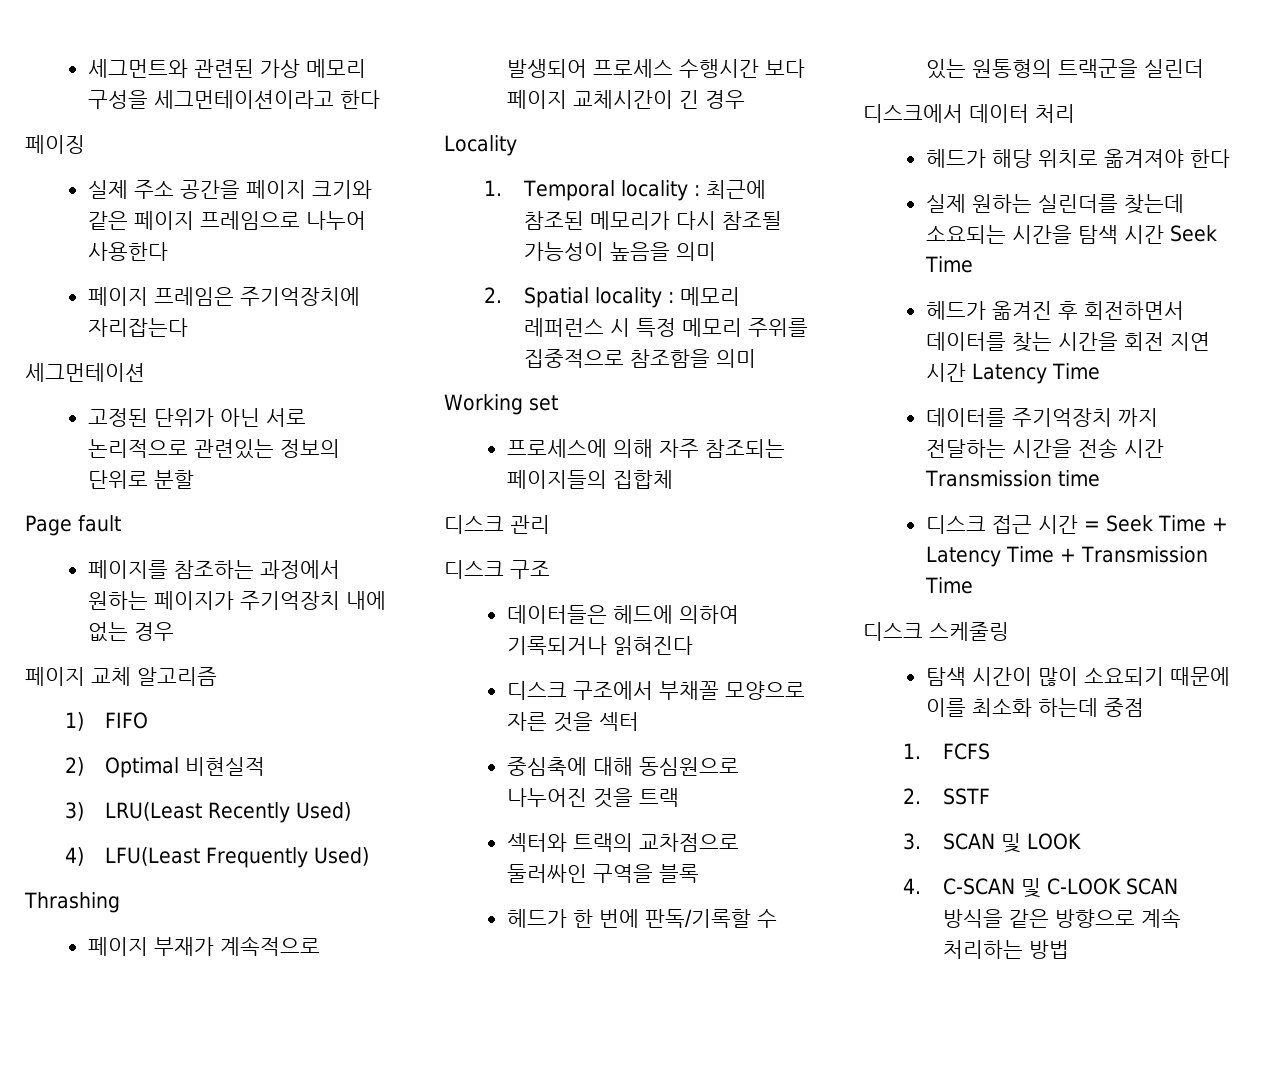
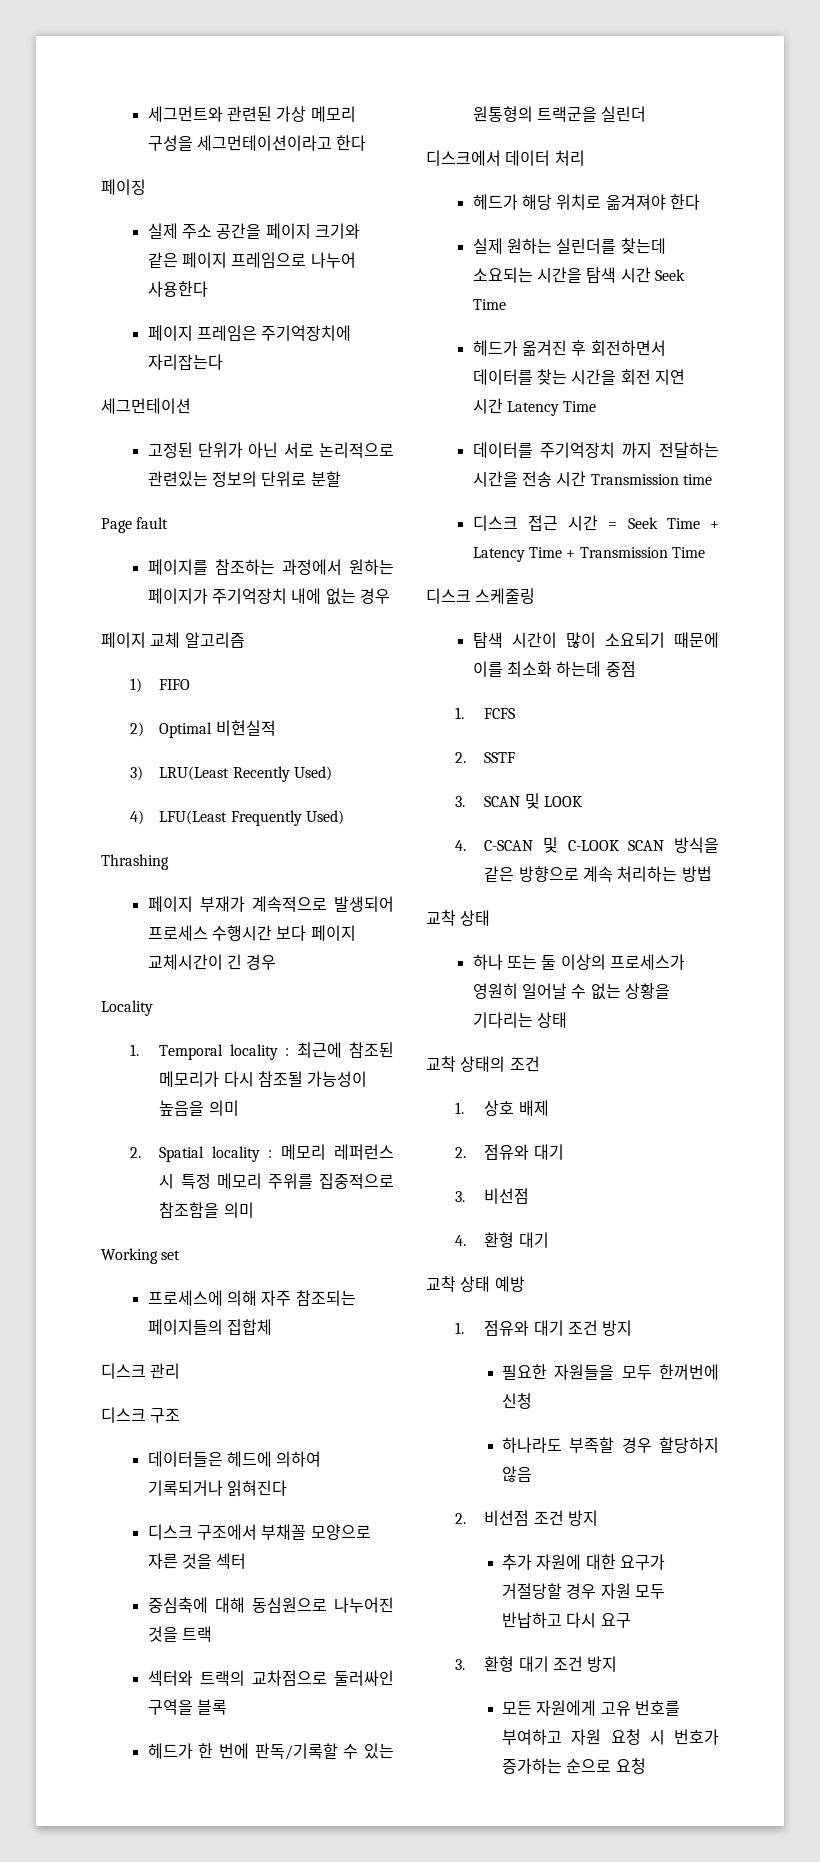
  4. C-SCAN 및 C-LOOK SCAN 방식을 같은 방향으로 계속 처리하는 방법
+ 교착 상태
+ 하나 또는 둘 이상의 프로세스가 영원히 일어날 수 없는 상황을 기다리는 상태
+ 교착 상태의 조건
+ 1. 상호 배제
+ 2. 점유와 대기
+ 3. 비선점
+ 4. 환형 대기
+ 교착 상태 예방
+ 1. 점유와 대기 조건 방지
+ 필요한 자원들을 모두 한꺼번에 신청
+ 하나라도 부족할 경우 할당하지 않음
+ 2. 비선점 조건 방지
+ 추가 자원에 대한 요구가 거절당할 경우 자원 모두 반납하고 다시 요구
+ 3. 환형 대기 조건 방지
+ 모든 자원에게 고유 번호를 부여하고 자원 요청 시 번호가 증가하는 순으로 요청

